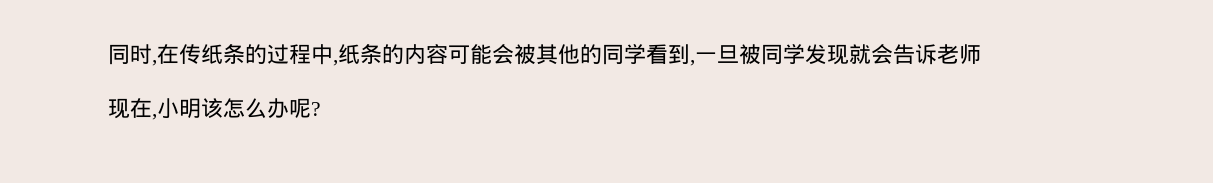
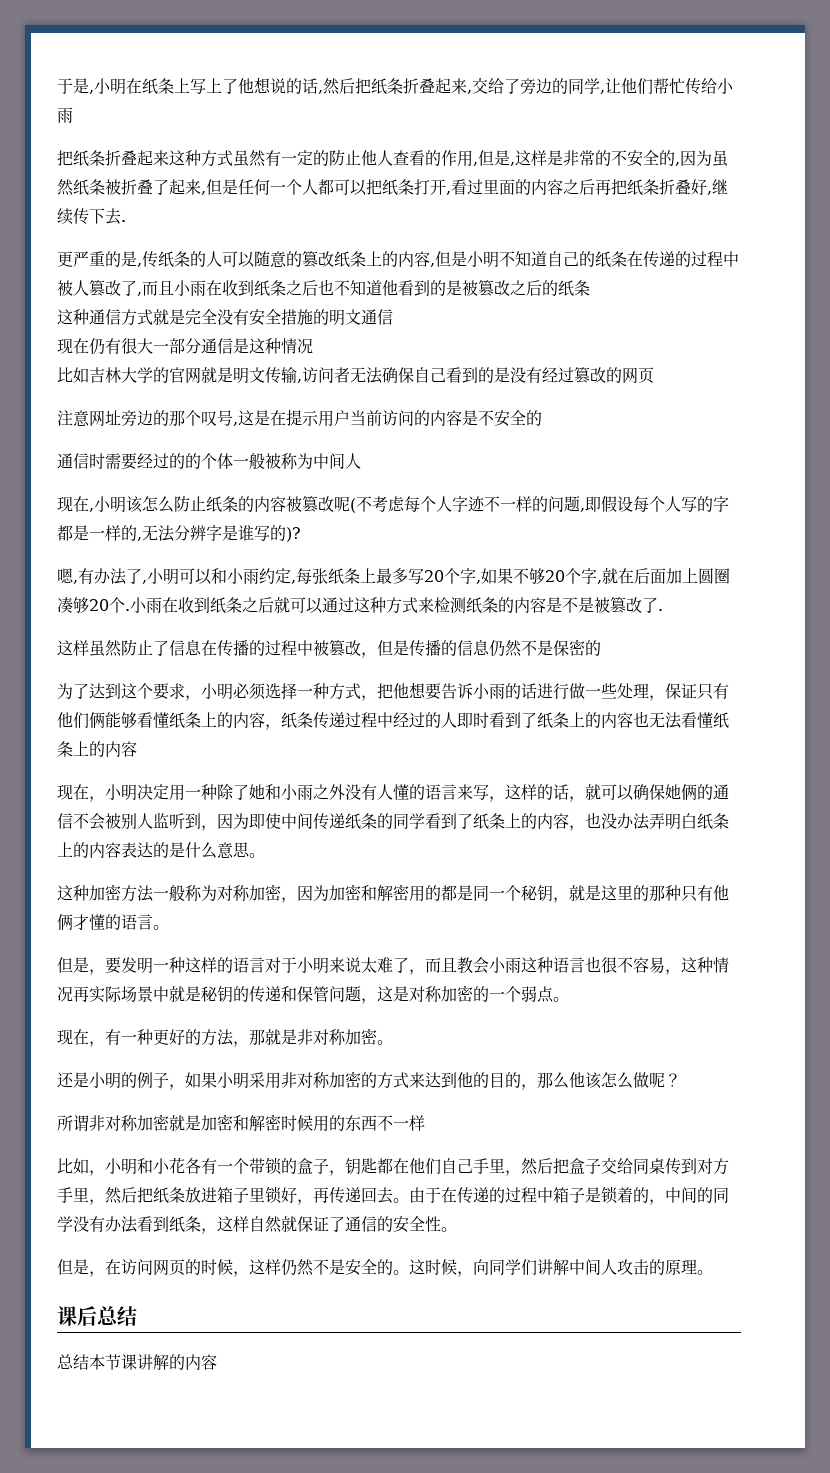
- 同时,在传纸条的过程中,纸条的内容可能会被其他的同学看到,一旦被同学发现就会告诉老师
+ 于是,小明在纸条上写上了他想说的话,然后把纸条折叠起来,交给了旁边的同学,让他们帮忙传给小雨
+ 把纸条折叠起来这种方式虽然有一定的防止他人查看的作用,但是,这样是非常的不安全的,因为虽然纸条被折叠了起来,但是任何一个人都可以把纸条打开,看过里面的内容之后再把纸条折叠好,继续传下去.
+ 更严重的是,传纸条的人可以随意的篡改纸条上的内容,但是小明不知道自己的纸条在传递的过程中被人篡改了,而且小雨在收到纸条之后也不知道他看到的是被篡改之后的纸条
+ 这种通信方式就是完全没有安全措施的明文通信
+ 现在仍有很大一部分通信是这种情况
+ 比如吉林大学的官网就是明文传输,访问者无法确保自己看到的是没有经过篡改的网页
+ 注意网址旁边的那个叹号,这是在提示用户当前访问的内容是不安全的
+ 通信时需要经过的的个体一般被称为中间人
- 现在,小明该怎么办呢?
+ 现在,小明该怎么防止纸条的内容被篡改呢(不考虑每个人字迹不一样的问题,即假设每个人写的字都是一样的,无法分辨字是谁写的)?
+ 嗯,有办法了,小明可以和小雨约定,每张纸条上最多写20个字,如果不够20个字,就在后面加上圆圈凑够20个.小雨在收到纸条之后就可以通过这种方式来检测纸条的内容是不是被篡改了.
+ 这样虽然防止了信息在传播的过程中被篡改，但是传播的信息仍然不是保密的
+ 为了达到这个要求，小明必须选择一种方式，把他想要告诉小雨的话进行做一些处理，保证只有他们俩能够看懂纸条上的内容，纸条传递过程中经过的人即时看到了纸条上的内容也无法看懂纸条上的内容
+ 现在，小明决定用一种除了她和小雨之外没有人懂的语言来写，这样的话，就可以确保她俩的通信不会被别人监听到，因为即使中间传递纸条的同学看到了纸条上的内容，也没办法弄明白纸条上的内容表达的是什么意思。
+ 这种加密方法一般称为对称加密，因为加密和解密用的都是同一个秘钥，就是这里的那种只有他俩才懂的语言。
+ 但是，要发明一种这样的语言对于小明来说太难了，而且教会小雨这种语言也很不容易，这种情况再实际场景中就是秘钥的传递和保管问题，这是对称加密的一个弱点。
+ 现在，有一种更好的方法，那就是非对称加密。
+ 还是小明的例子，如果小明采用非对称加密的方式来达到他的目的，那么他该怎么做呢？
+ 所谓非对称加密就是加密和解密时候用的东西不一样
+ 比如，小明和小花各有一个带锁的盒子，钥匙都在他们自己手里，然后把盒子交给同桌传到对方手里，然后把纸条放进箱子里锁好，再传递回去。由于在传递的过程中箱子是锁着的，中间的同学没有办法看到纸条，这样自然就保证了通信的安全性。
+ 但是，在访问网页的时候，这样仍然不是安全的。这时候，向同学们讲解中间人攻击的原理。
+ 课后总结
+ 总结本节课讲解的内容

